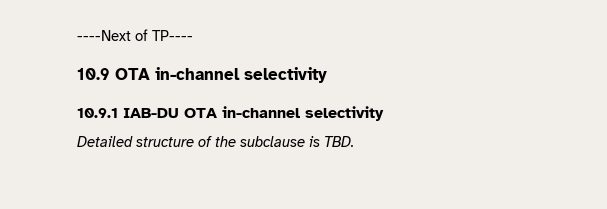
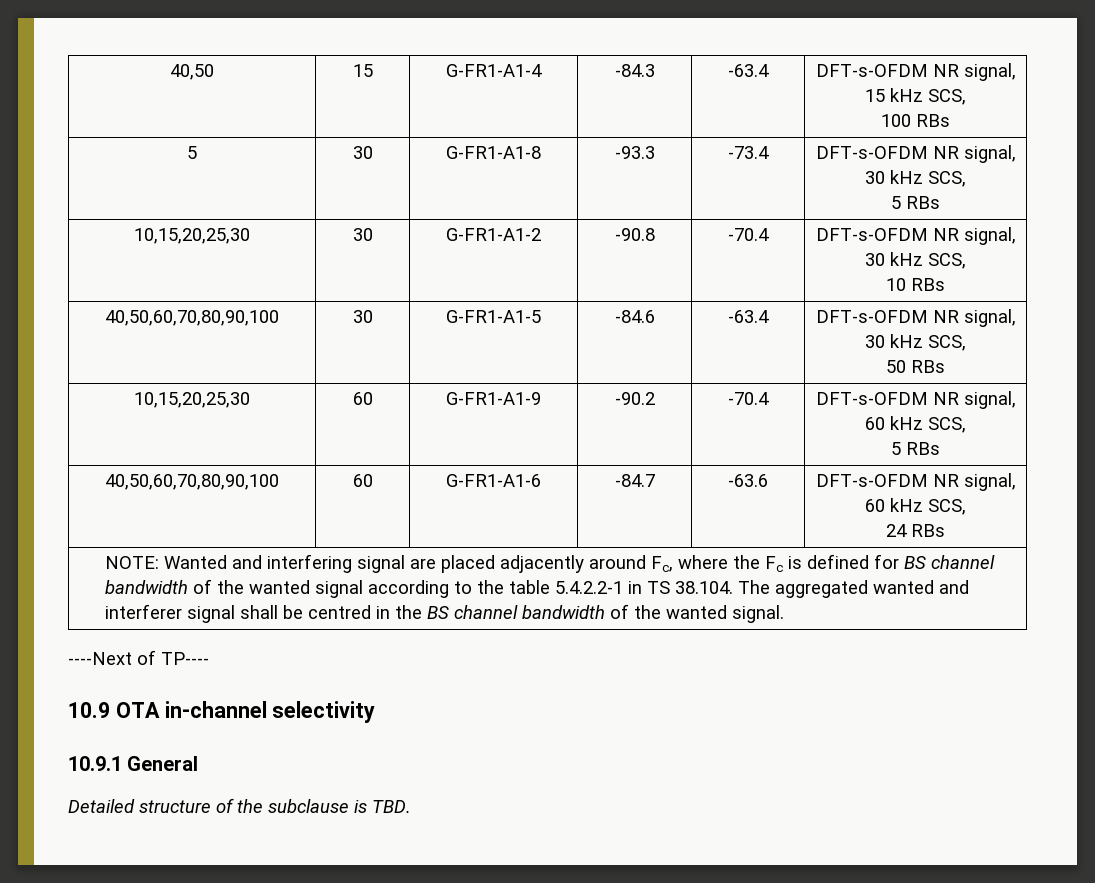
+ 40,50 | 15 | G-FR1-A1-4 | -84.3 | -63.4 | DFT-s-OFDM NR signal, 15 kHz SCS,
+ 100 RBs
+ 5 | 30 | G-FR1-A1-8 | -93.3 | -73.4 | DFT-s-OFDM NR signal, 30 kHz SCS,
+ 5 RBs
+ 10,15,20,25,30 | 30 | G-FR1-A1-2 | -90.8 | -70.4 | DFT-s-OFDM NR signal, 30 kHz SCS,
+ 10 RBs
+ 40,50,60,70,80,90,100 | 30 | G-FR1-A1-5 | -84.6 | -63.4 | DFT-s-OFDM NR signal, 30 kHz SCS,
+ 50 RBs
+ 10,15,20,25,30 | 60 | G-FR1-A1-9 | -90.2 | -70.4 | DFT-s-OFDM NR signal, 60 kHz SCS,
+ 5 RBs
+ 40,50,60,70,80,90,100 | 60 | G-FR1-A1-6 | -84.7 | -63.6 | DFT-s-OFDM NR signal, 60 kHz SCS,
+ 24 RBs
+ NOTE: Wanted and interfering signal are placed adjacently around Fc, where the Fc is defined for BS channel bandwidth of the wanted signal according to the table 5.4.2.2-1 in TS 38.104. The aggregated wanted and interferer signal shall be centred in the BS channel bandwidth of the wanted signal.
- 10.9.1 IAB-DU OTA in-channel selectivity
+ 10.9.1 General

